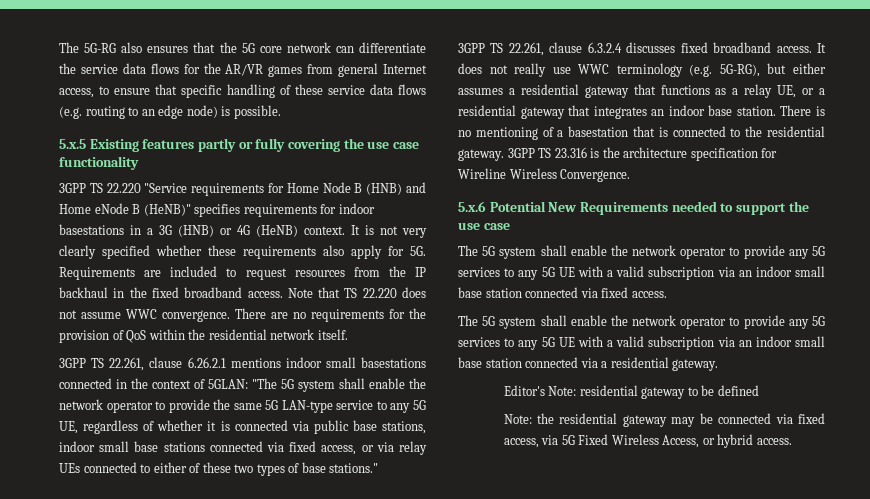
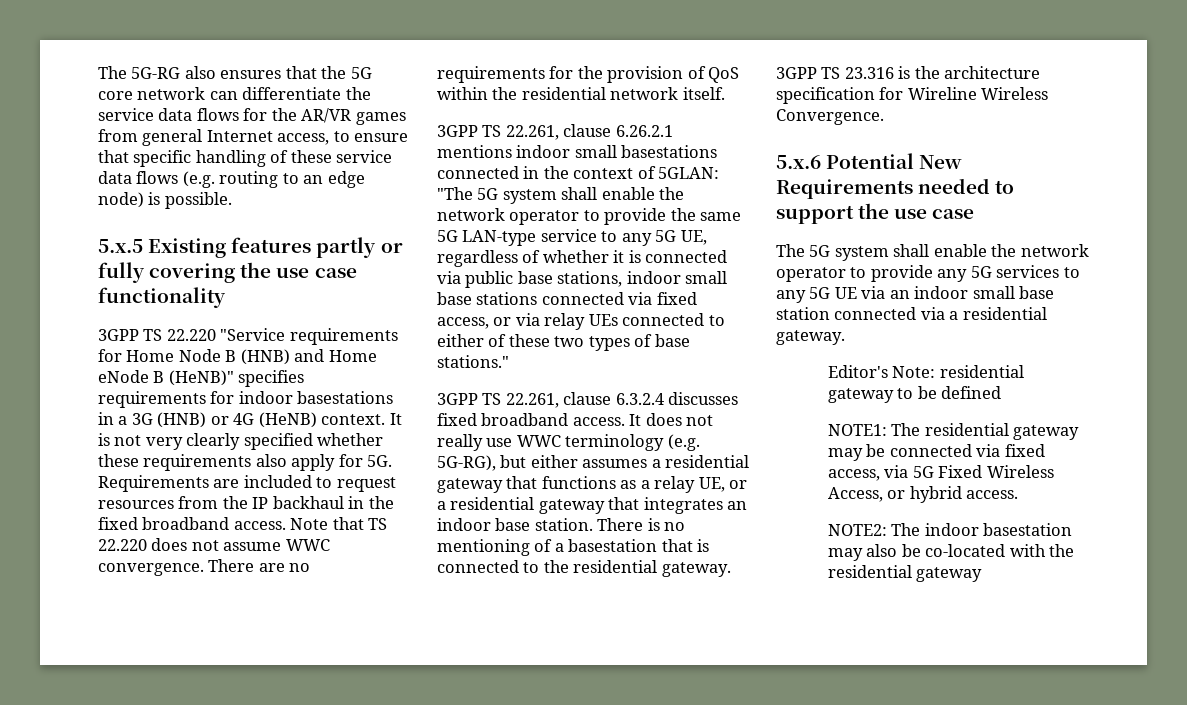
- The 5G system shall enable the network operator to provide any 5G services to any 5G UE with a valid subscription via an indoor small base station connected via fixed access.
- The 5G system shall enable the network operator to provide any 5G services to any 5G UE with a valid subscription via an indoor small base station connected via a residential gateway.
+ The 5G system shall enable the network operator to provide any 5G services to any 5G UE via an indoor small base station connected via a residential gateway.
- Note: the residential gateway may be connected via fixed access, via 5G Fixed Wireless Access, or hybrid access.
+ NOTE1: The residential gateway may be connected via fixed access, via 5G Fixed Wireless Access, or hybrid access.
+ NOTE2: The indoor basestation may also be co-located with the residential gateway

